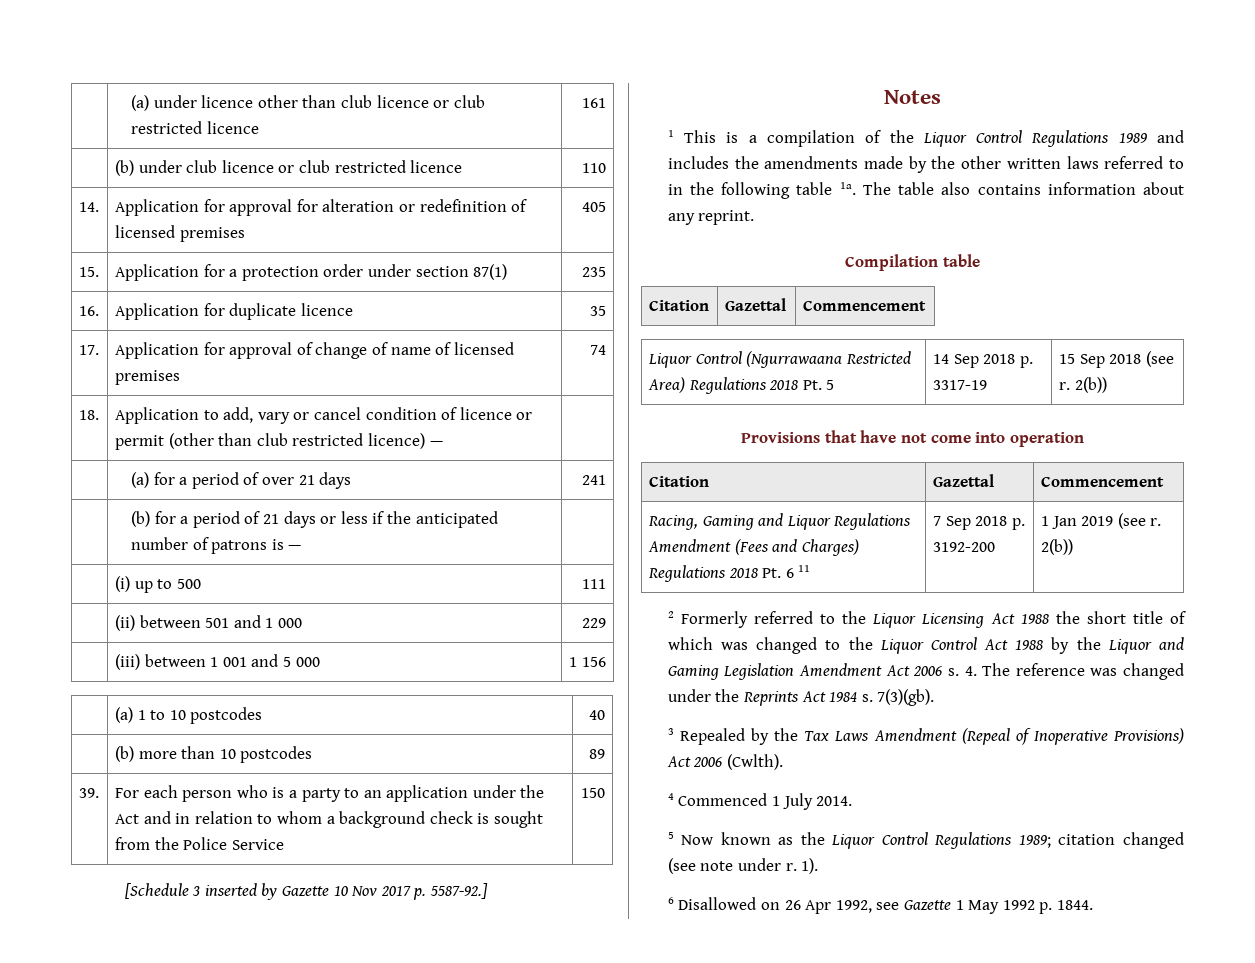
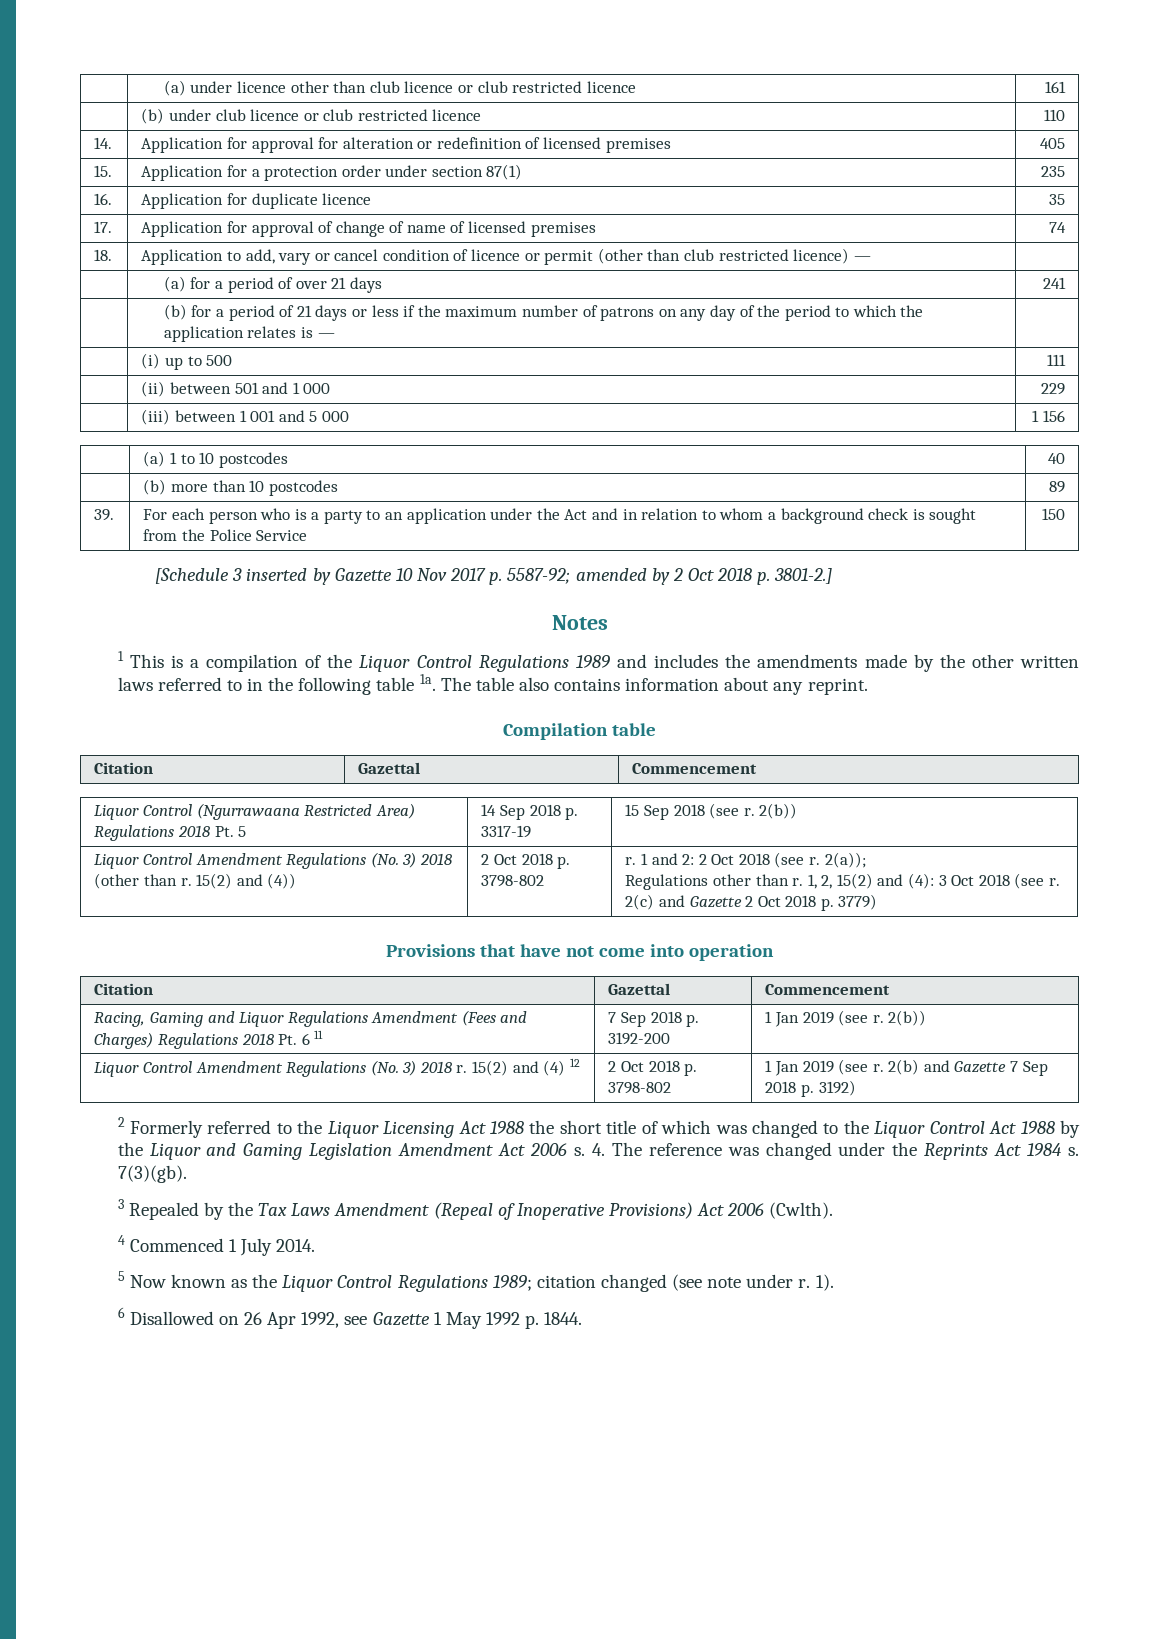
- | (b) for a period of 21 days or less if the anticipated number of patrons is — |
+ | (b) for a period of 21 days or less if the maximum number of patrons on any day of the period to which the application relates is — |
- [Schedule 3 inserted by Gazette 10 Nov 2017 p. 5587-92.]
+ [Schedule 3 inserted by Gazette 10 Nov 2017 p. 5587-92; amended by 2 Oct 2018 p. 3801-2.]
+ Liquor Control Amendment Regulations (No. 3) 2018 (other than r. 15(2) and (4)) | 2 Oct 2018 p. 3798-802 | r. 1 and 2: 2 Oct 2018 (see r. 2(a));
+ Regulations other than r. 1, 2, 15(2) and (4): 3 Oct 2018 (see r. 2(c) and Gazette 2 Oct 2018 p. 3779)
+ Liquor Control Amendment Regulations (No. 3) 2018 r. 15(2) and (4) 12 | 2 Oct 2018 p. 3798-802 | 1 Jan 2019 (see r. 2(b) and Gazette 7 Sep 2018 p. 3192)

